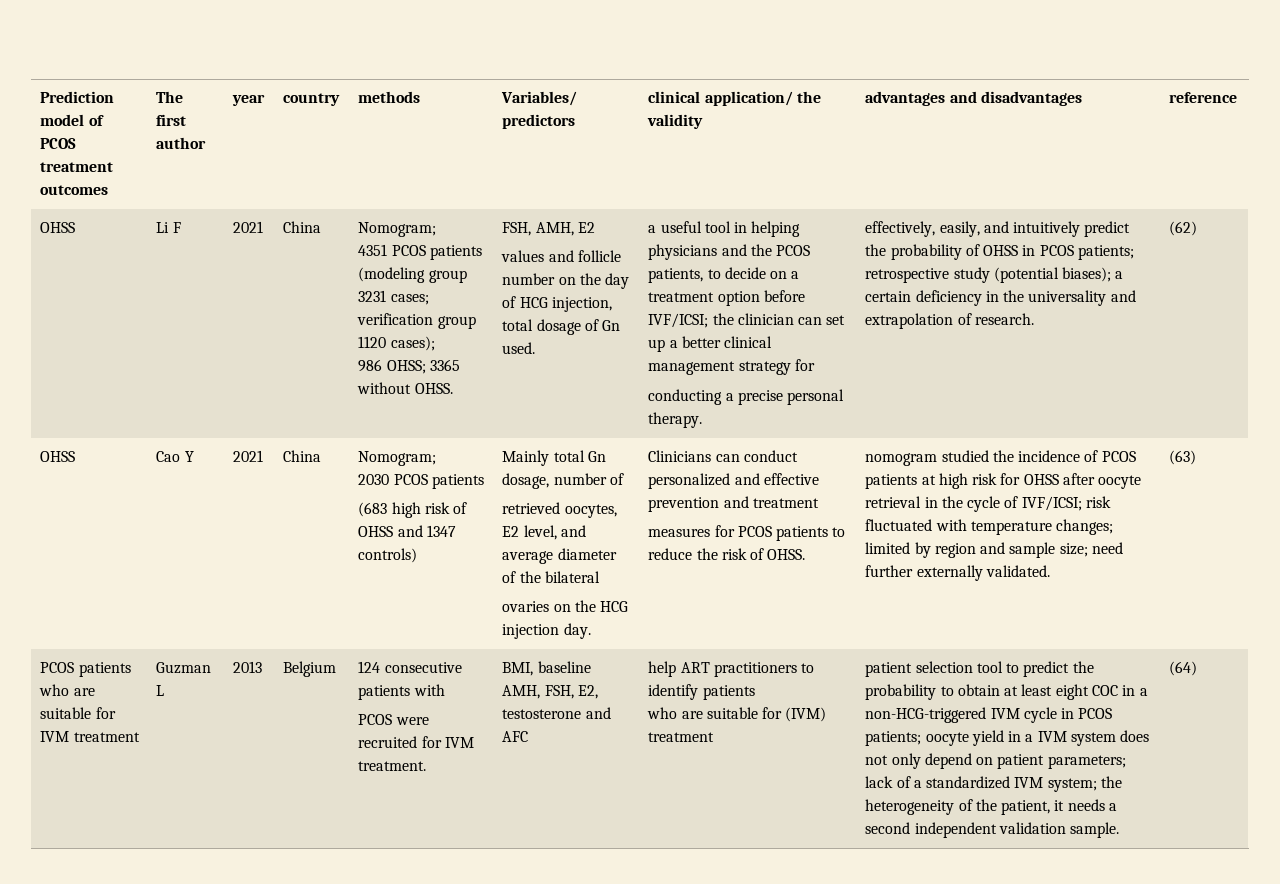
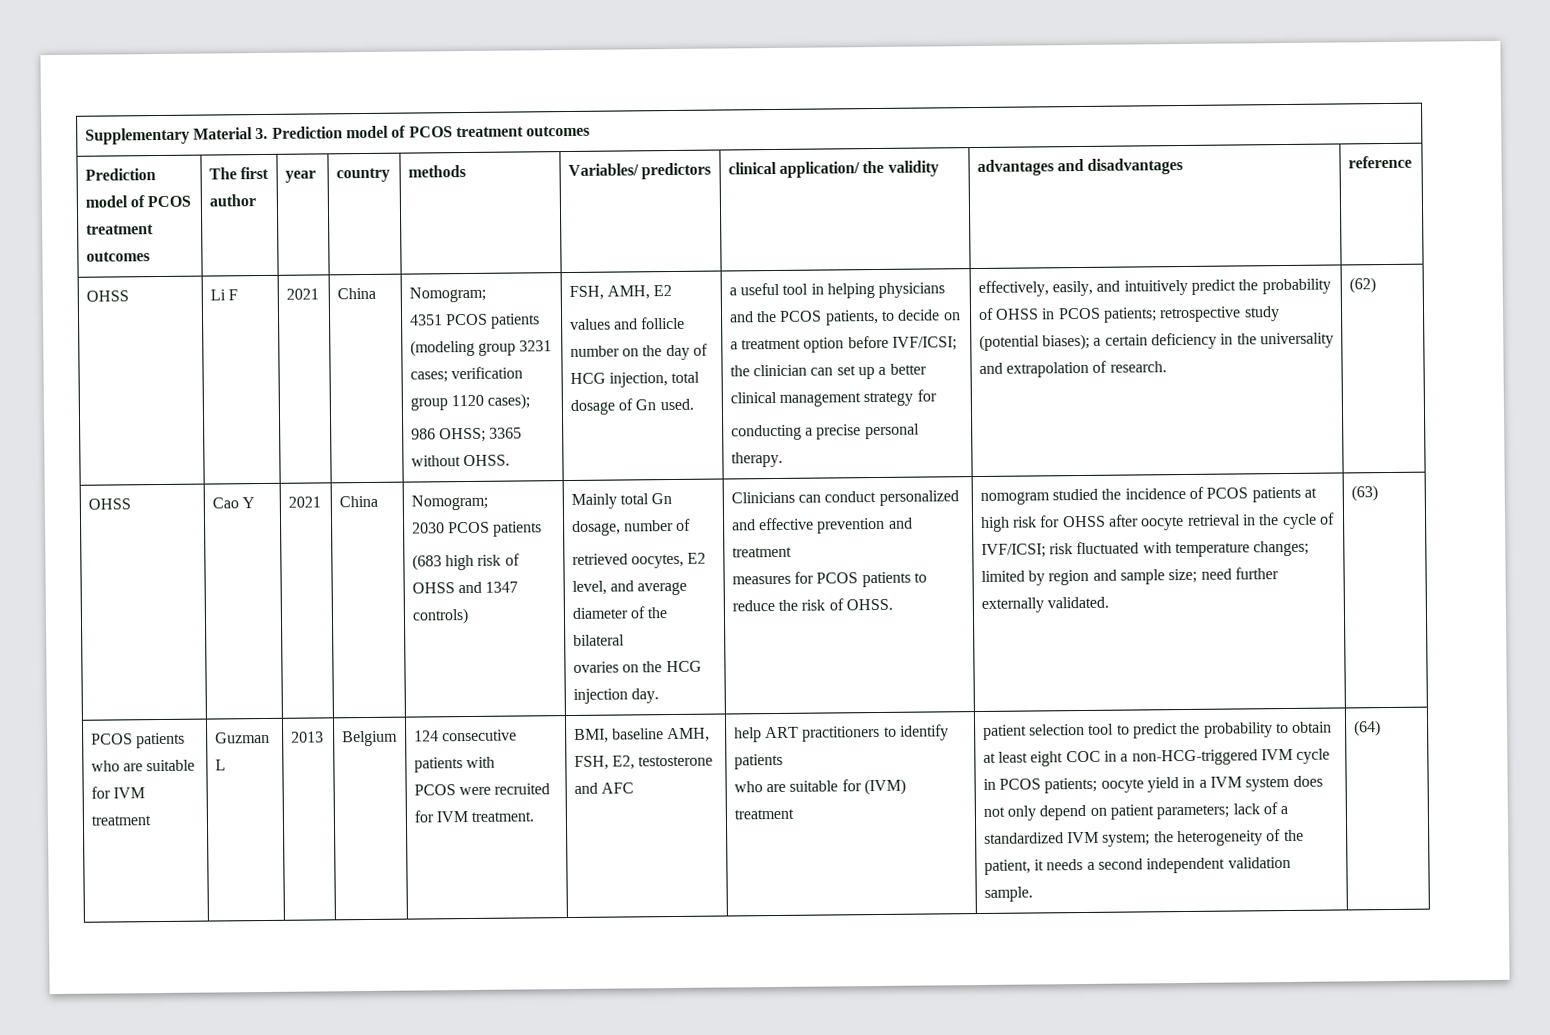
+ Supplementary Material 3. Prediction model of PCOS treatment outcomes

